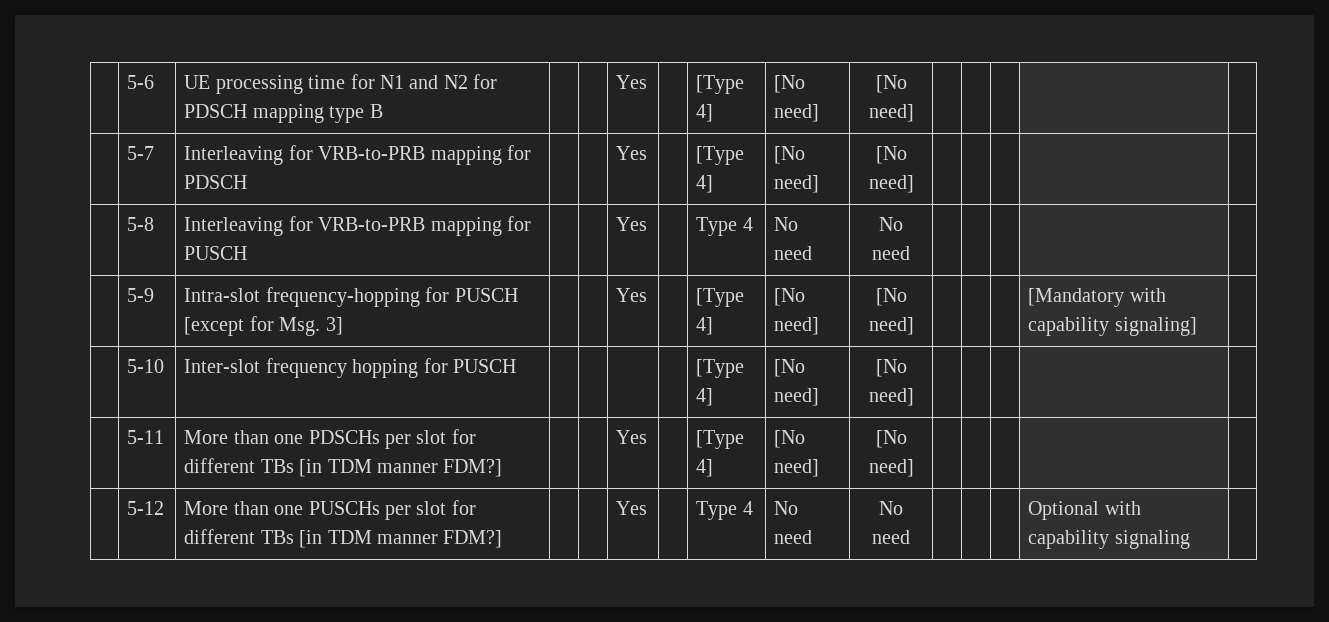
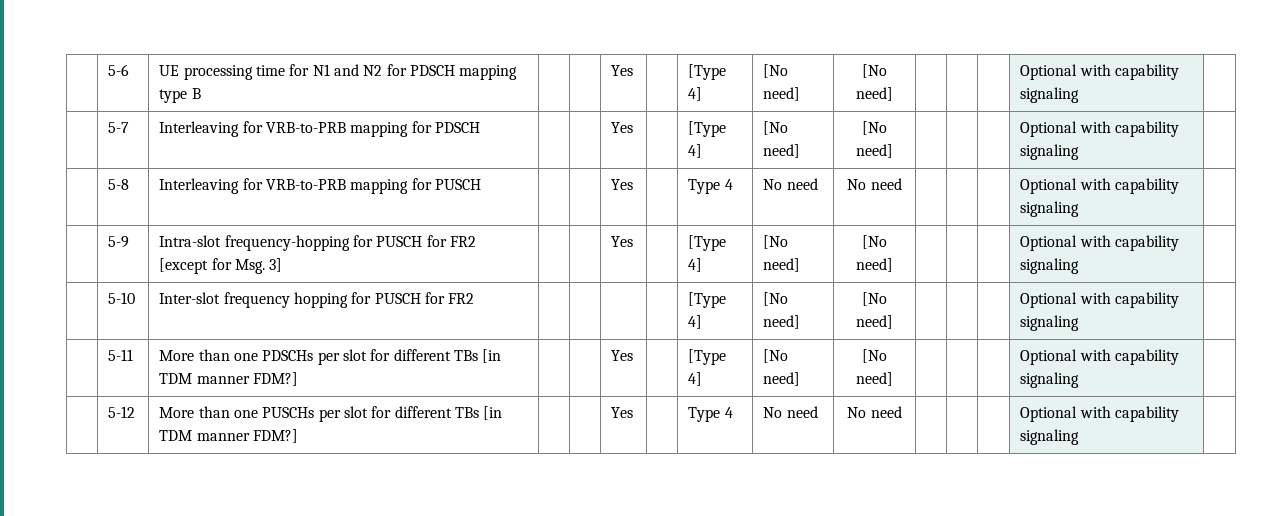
- | 5-6 | UE processing time for N1 and N2 for PDSCH mapping type B | | | Yes | | [Type 4] | [No need] | [No need] | | | | |
+ | 5-6 | UE processing time for N1 and N2 for PDSCH mapping type B | | | Yes | | [Type 4] | [No need] | [No need] | | | | Optional with capability signaling |
- | 5-7 | Interleaving for VRB-to-PRB mapping for PDSCH | | | Yes | | [Type 4] | [No need] | [No need] | | | | |
+ | 5-7 | Interleaving for VRB-to-PRB mapping for PDSCH | | | Yes | | [Type 4] | [No need] | [No need] | | | | Optional with capability signaling |
- | 5-8 | Interleaving for VRB-to-PRB mapping for PUSCH | | | Yes | | Type 4 | No need | No need | | | | |
+ | 5-8 | Interleaving for VRB-to-PRB mapping for PUSCH | | | Yes | | Type 4 | No need | No need | | | | Optional with capability signaling |
- | 5-9 | Intra-slot frequency-hopping for PUSCH [except for Msg. 3] | | | Yes | | [Type 4] | [No need] | [No need] | | | | [Mandatory with capability signaling] |
+ | 5-9 | Intra-slot frequency-hopping for PUSCH for FR2 [except for Msg. 3] | | | Yes | | [Type 4] | [No need] | [No need] | | | | Optional with capability signaling |
- | 5-10 | Inter-slot frequency hopping for PUSCH | | | | | [Type 4] | [No need] | [No need] | | | | |
+ | 5-10 | Inter-slot frequency hopping for PUSCH for FR2 | | | | | [Type 4] | [No need] | [No need] | | | | Optional with capability signaling |
- | 5-11 | More than one PDSCHs per slot for different TBs [in TDM manner FDM?] | | | Yes | | [Type 4] | [No need] | [No need] | | | | |
+ | 5-11 | More than one PDSCHs per slot for different TBs [in TDM manner FDM?] | | | Yes | | [Type 4] | [No need] | [No need] | | | | Optional with capability signaling |

